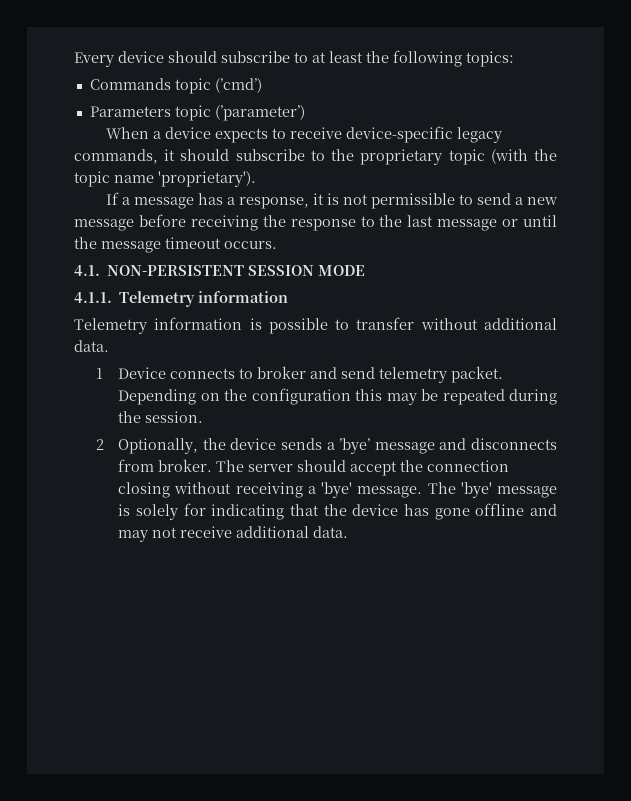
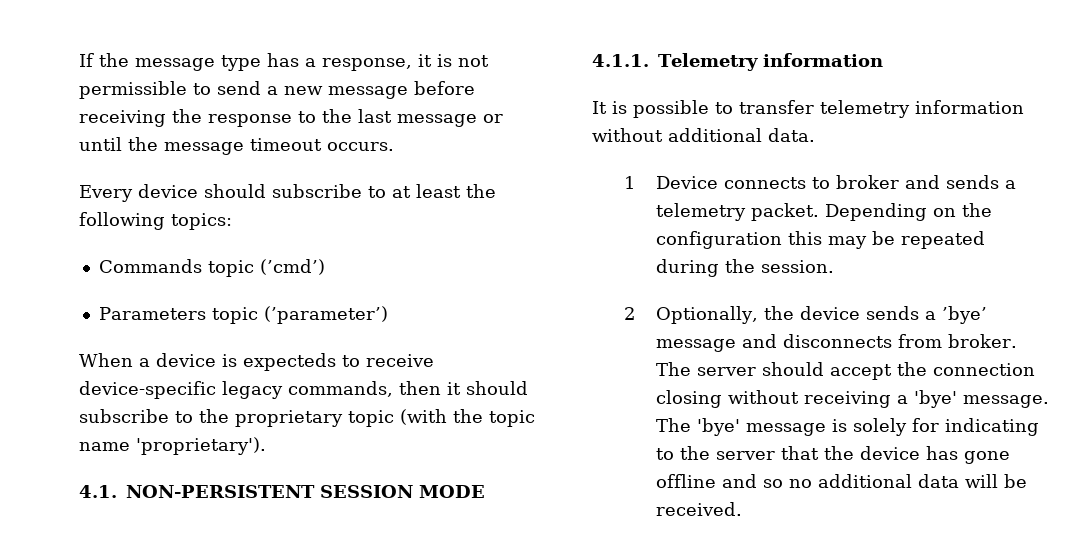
- Every device should subscribe to at least the following topics:
- Commands topic (’cmd’)
- Parameters topic (’parameter’)
- When a device expects to receive device-specific legacy commands, it should subscribe to the proprietary topic (with the topic name 'proprietary').
- If a message has a response, it is not permissible to send a new message before receiving the response to the last message or until the message timeout occurs.
+ If the message type has a response, it is not permissible to send a new message before receiving the response to the last message or until the message timeout occurs.
+ Every device should subscribe to at least the following topics:
+ Commands topic (’cmd’)
+ Parameters topic (’parameter’)
+ When a device is expecteds to receive device-specific legacy commands, then it should subscribe to the proprietary topic (with the topic name 'proprietary').
- Telemetry information is possible to transfer without additional data.
+ It is possible to transfer telemetry information without additional data.
- 1 Device connects to broker and send telemetry packet.
+ 1 Device connects to broker and sends a telemetry packet.
- The 'bye' message is solely for indicating that the device has gone offline and may not receive additional data.
+ The 'bye' message is solely for indicating to the server that the device has gone offline and so no additional data will be received.

